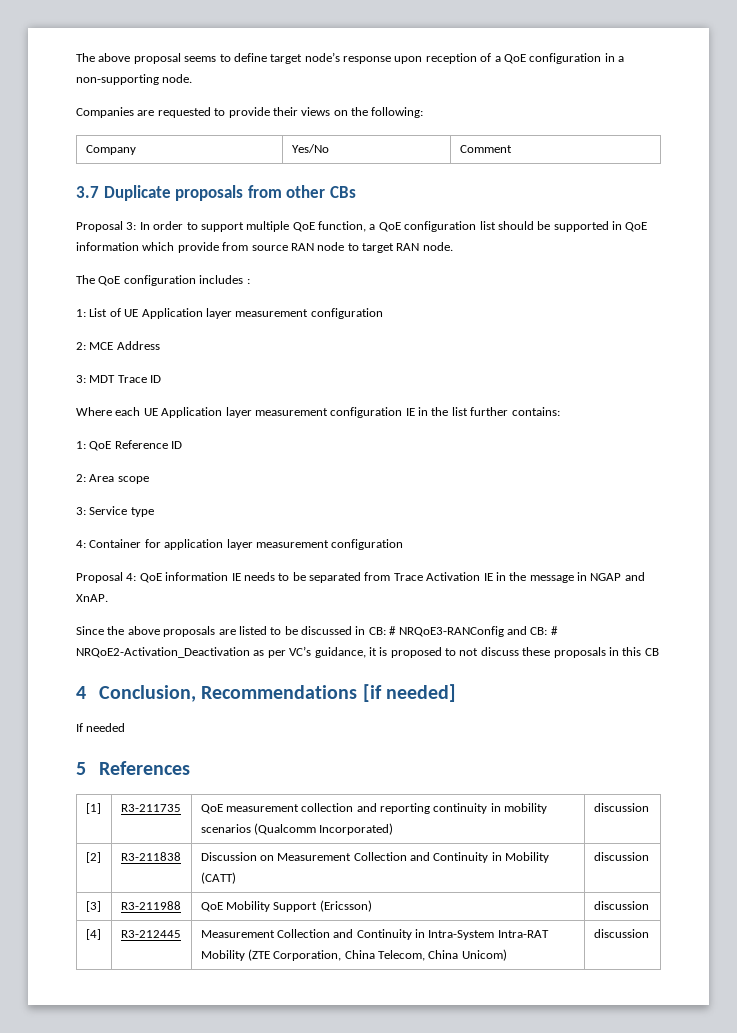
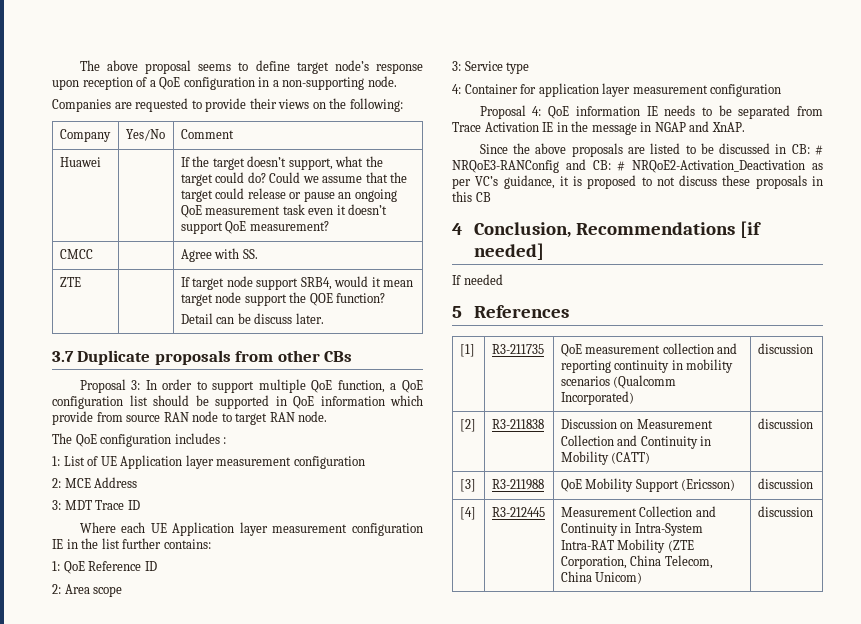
+ Huawei | | If the target doesn’t support, what the target could do? Could we assume that the target could release or pause an ongoing QoE measurement task even it doesn’t support QoE measurement?
+ CMCC | | Agree with SS.
+ ZTE | | If target node support SRB4, would it mean target node support the QOE function?
+ Detail can be discuss later.

